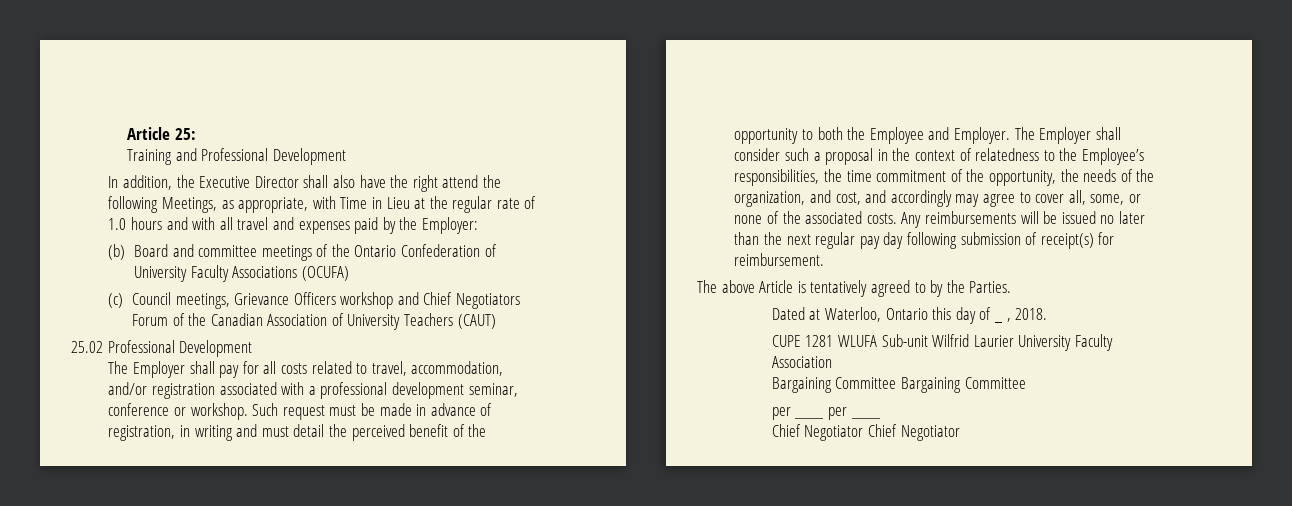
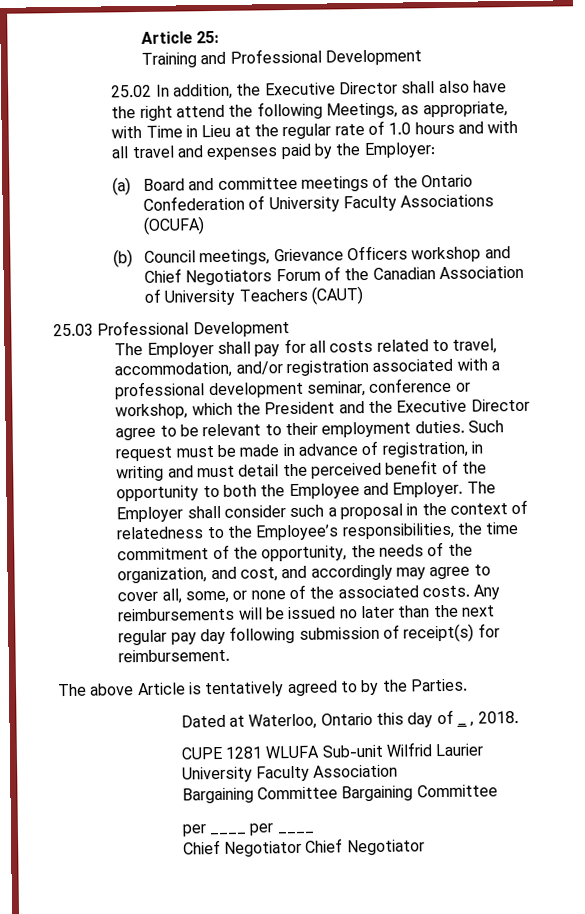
- In addition, the Executive Director shall also have the right attend the following Meetings, as appropriate, with Time in Lieu at the regular rate of 1.0 hours and with all travel and expenses paid by the Employer:
+ 25.02 In addition, the Executive Director shall also have the right attend the following Meetings, as appropriate, with Time in Lieu at the regular rate of 1.0 hours and with all travel and expenses paid by the Employer:
- (b) Board and committee meetings of the Ontario Confederation of University Faculty Associations (OCUFA)
+ (a) Board and committee meetings of the Ontario Confederation of University Faculty Associations (OCUFA)
- (c) Council meetings, Grievance Officers workshop and Chief Negotiators Forum of the Canadian Association of University Teachers (CAUT)
+ (b) Council meetings, Grievance Officers workshop and Chief Negotiators Forum of the Canadian Association of University Teachers (CAUT)
- 25.02 Professional Development
+ 25.03 Professional Development
- The Employer shall pay for all costs related to travel, accommodation, and/or registration associated with a professional development seminar, conference or workshop.
+ The Employer shall pay for all costs related to travel, accommodation, and/or registration associated with a professional development seminar, conference or workshop, which the President and the Executive Director agree to be relevant to their employment duties.

